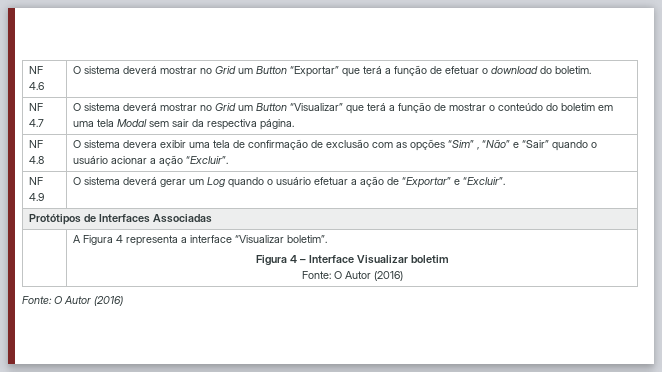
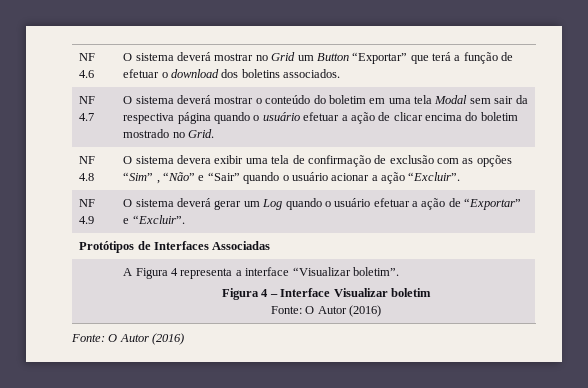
- NF 4.6 | O sistema deverá mostrar no Grid um Button “Exportar” que terá a função de efetuar o download do boletim.
+ NF 4.6 | O sistema deverá mostrar no Grid um Button “Exportar” que terá a função de efetuar o download dos boletins associados.
- NF 4.7 | O sistema deverá mostrar no Grid um Button “Visualizar” que terá a função de mostrar o conteúdo do boletim em uma tela Modal sem sair da respectiva página.
+ NF 4.7 | O sistema deverá mostrar o conteúdo do boletim em uma tela Modal sem sair da respectiva página quando o usuário efetuar a ação de clicar encima do boletim mostrado no Grid.

